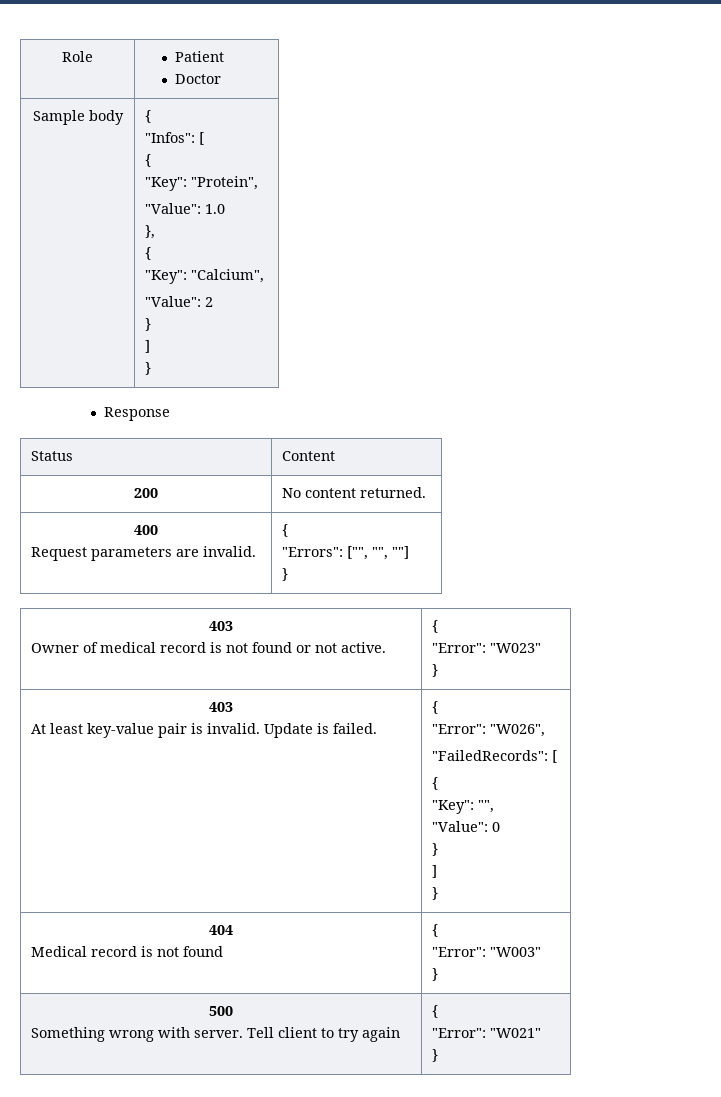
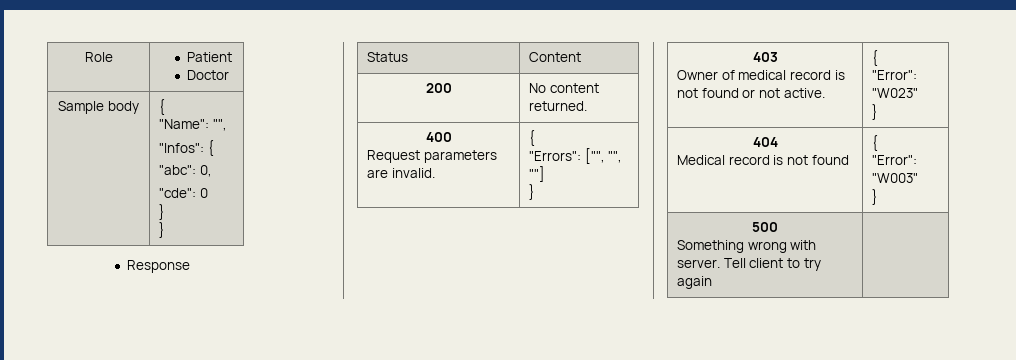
  Sample body | {
- "Infos": [
- {
- "Key": "Protein",
- "Value": 1.0
- },
- {
- "Key": "Calcium",
- "Value": 2
+ "Name": "",
+ "Infos": {
+ "abc": 0,
+ "cde": 0
  }
- ]
  400
  Request parameters are invalid. | {
  "Errors": ["", "", ""]
  }
  403
  Owner of medical record is not found or not active. | {
  "Error": "W023"
- }
- 403
- At least key-value pair is invalid. Update is failed. | {
- "Error": "W026",
- "FailedRecords": [
- {
- "Key": "",
- "Value": 0
- }
- ]
  500
- Something wrong with server. Tell client to try again | {
- "Error": "W021"
- }
+ Something wrong with server. Tell client to try again |

